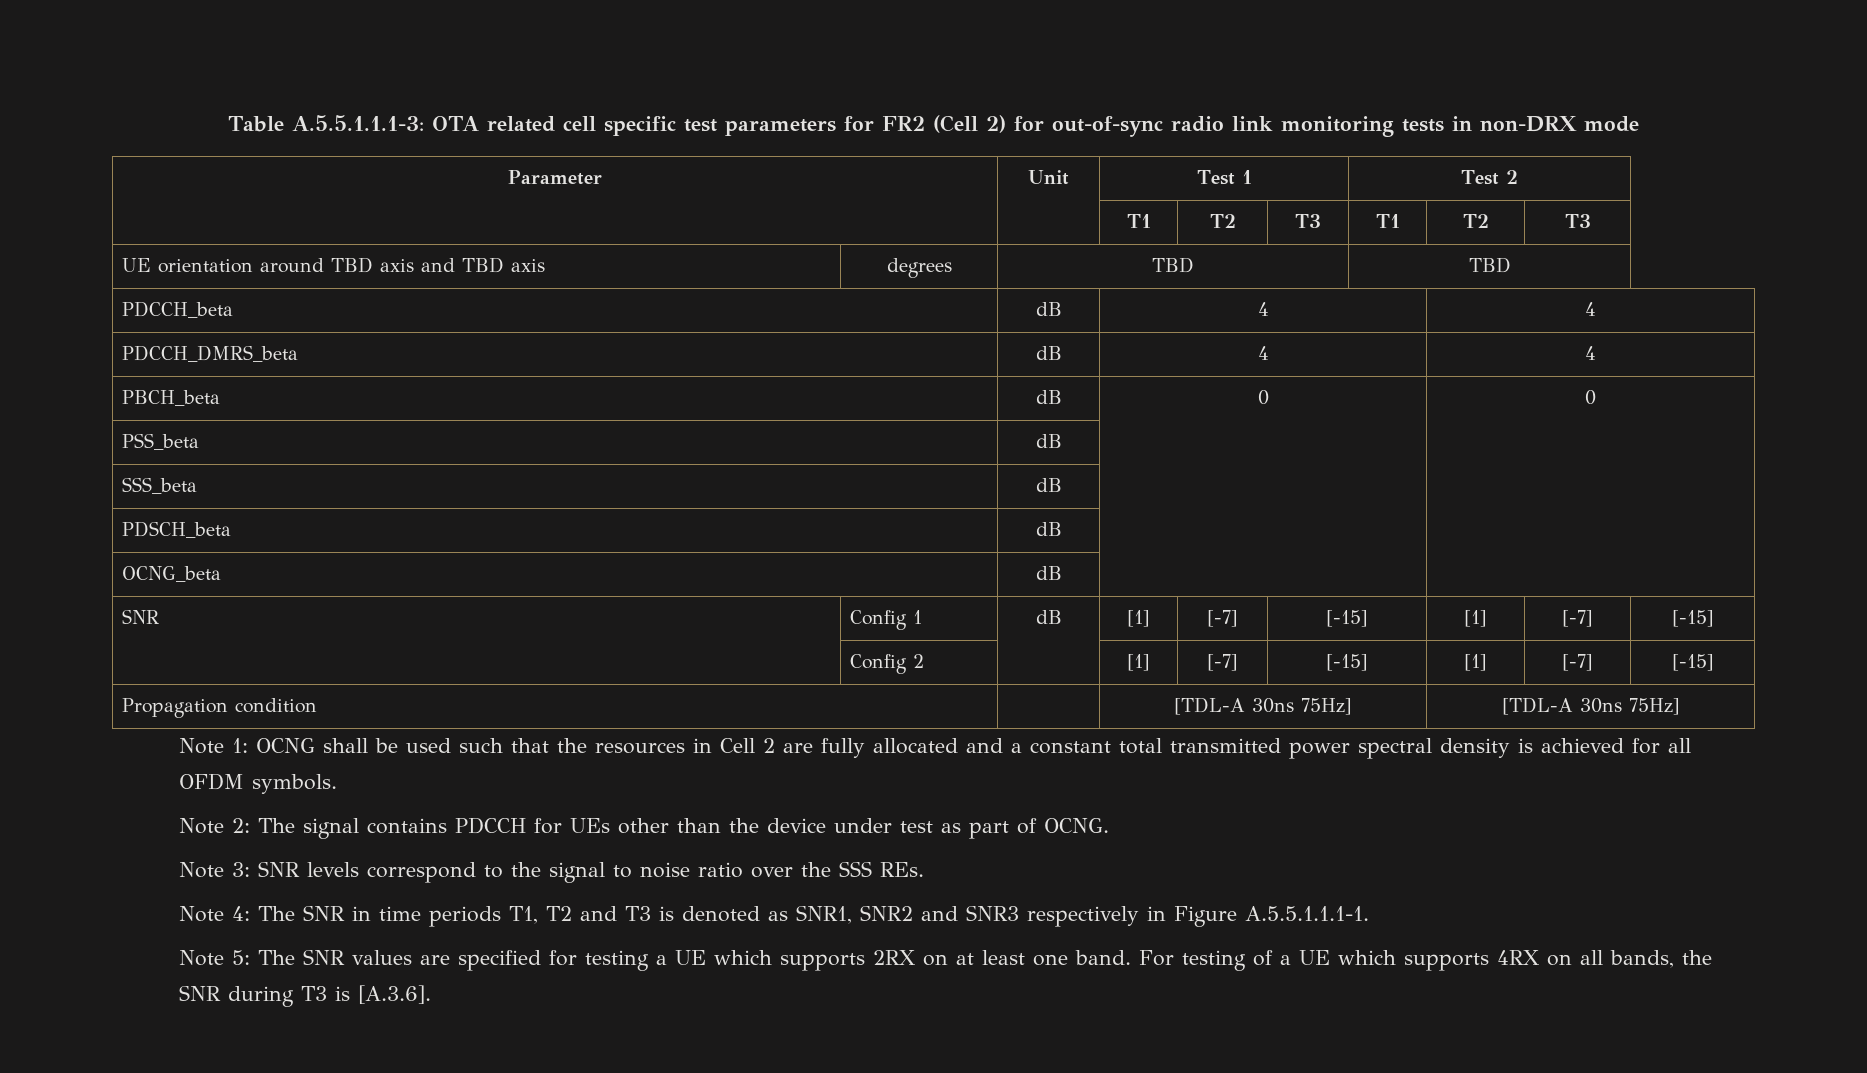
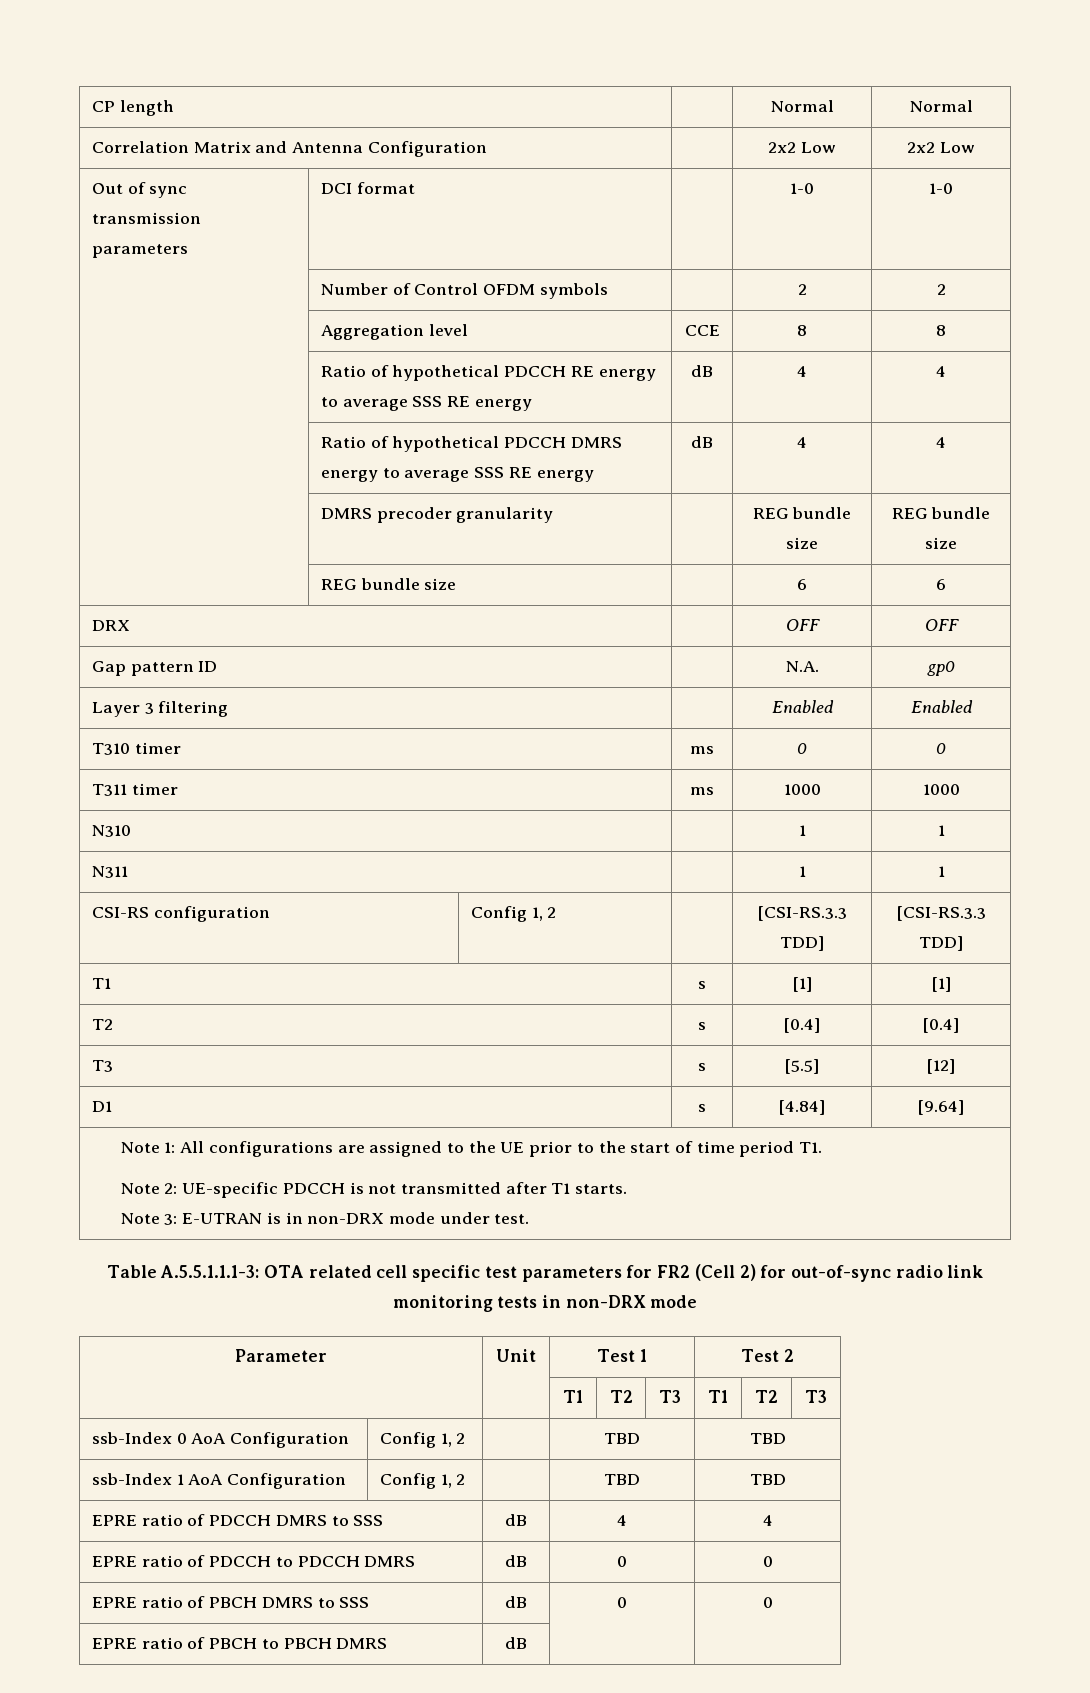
+ CP length | | Normal | Normal
+ Correlation Matrix and Antenna Configuration | | 2x2 Low | 2x2 Low
+ Out of sync transmission parameters | DCI format | | 1-0 | 1-0
+ | Number of Control OFDM symbols | | 2 | 2
+ | Aggregation level | CCE | 8 | 8
+ | Ratio of hypothetical PDCCH RE energy to average SSS RE energy | dB | 4 | 4
+ | Ratio of hypothetical PDCCH DMRS energy to average SSS RE energy | dB | 4 | 4
+ | DMRS precoder granularity | | REG bundle size | REG bundle size
+ | REG bundle size | | 6 | 6
+ DRX | | OFF | OFF
+ Gap pattern ID | | N.A. | gp0
+ Layer 3 filtering | | Enabled | Enabled
+ T310 timer | ms | 0 | 0
+ T311 timer | ms | 1000 | 1000
+ N310 | | 1 | 1
+ N311 | | 1 | 1
+ CSI-RS configuration | Config 1, 2 | | [CSI-RS.3.3 TDD] | [CSI-RS.3.3 TDD]
+ T1 | s | [1] | [1]
+ T2 | s | [0.4] | [0.4]
+ T3 | s | [5.5] | [12]
+ D1 | s | [4.84] | [9.64]
+ Note 1: All configurations are assigned to the UE prior to the start of time period T1.
+ Note 2: UE-specific PDCCH is not transmitted after T1 starts.
+ Note 3: E-UTRAN is in non-DRX mode under test.
- UE orientation around TBD axis and TBD axis | degrees | TBD | TBD
- PDCCH_beta | dB | 4 | 4
- PDCCH_DMRS_beta | dB | 4 | 4
- PBCH_beta | dB | 0 | 0
- PSS_beta | dB | |
- SSS_beta | dB | |
- PDSCH_beta | dB | |
- OCNG_beta | dB | |
- SNR | Config 1 | dB | [1] | [-7] | [-15] | [1] | [-7] | [-15]
- | Config 2 | | [1] | [-7] | [-15] | [1] | [-7] | [-15]
- Propagation condition | | [TDL-A 30ns 75Hz] | [TDL-A 30ns 75Hz]
- Note 1: OCNG shall be used such that the resources in Cell 2 are fully allocated and a constant total transmitted power spectral density is achieved for all OFDM symbols.
- Note 2: The signal contains PDCCH for UEs other than the device under test as part of OCNG.
- Note 3: SNR levels correspond to the signal to noise ratio over the SSS REs.
- Note 4: The SNR in time periods T1, T2 and T3 is denoted as SNR1, SNR2 and SNR3 respectively in Figure A.5.5.1.1.1-1.
- Note 5: The SNR values are specified for testing a UE which supports 2RX on at least one band. For testing of a UE which supports 4RX on all bands, the SNR during T3 is [A.3.6].
+ ssb-Index 0 AoA Configuration | Config 1, 2 | | TBD | TBD
+ ssb-Index 1 AoA Configuration | Config 1, 2 | | TBD | TBD
+ EPRE ratio of PDCCH DMRS to SSS | dB | 4 | 4
+ EPRE ratio of PDCCH to PDCCH DMRS | dB | 0 | 0
+ EPRE ratio of PBCH DMRS to SSS | dB | 0 | 0
+ EPRE ratio of PBCH to PBCH DMRS | dB | |

